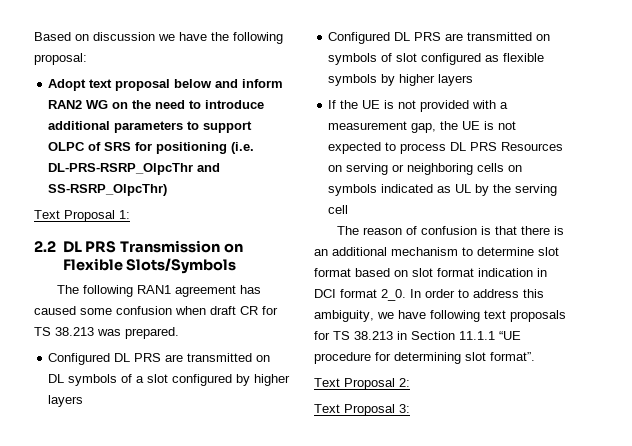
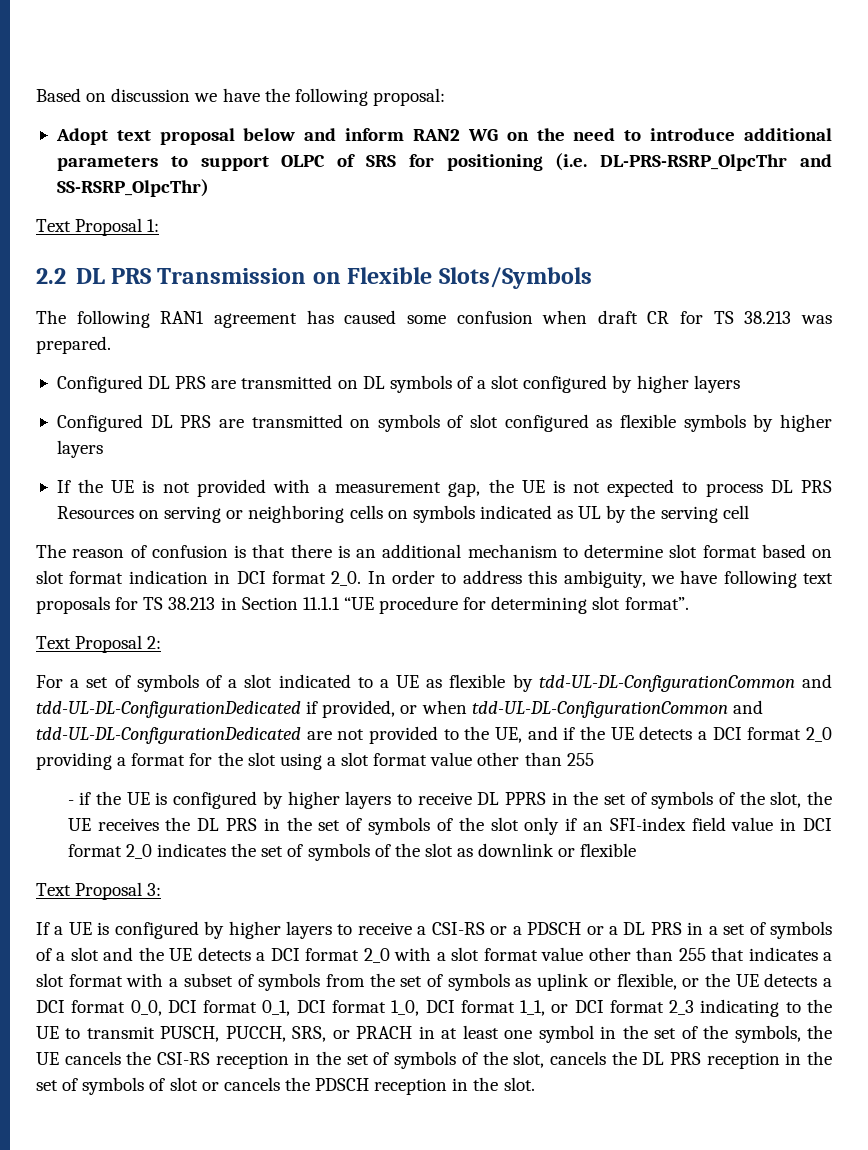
+ For a set of symbols of a slot indicated to a UE as flexible by tdd-UL-DL-ConfigurationCommon and tdd-UL-DL-ConfigurationDedicated if provided, or when tdd-UL-DL-ConfigurationCommon and tdd-UL-DL-ConfigurationDedicated are not provided to the UE, and if the UE detects a DCI format 2_0 providing a format for the slot using a slot format value other than 255
+ - if the UE is configured by higher layers to receive DL PPRS in the set of symbols of the slot, the UE receives the DL PRS in the set of symbols of the slot only if an SFI-index field value in DCI format 2_0 indicates the set of symbols of the slot as downlink or flexible
  Text Proposal 3:
+ If a UE is configured by higher layers to receive a CSI-RS or a PDSCH or a DL PRS in a set of symbols of a slot and the UE detects a DCI format 2_0 with a slot format value other than 255 that indicates a slot format with a subset of symbols from the set of symbols as uplink or flexible, or the UE detects a DCI format 0_0, DCI format 0_1, DCI format 1_0, DCI format 1_1, or DCI format 2_3 indicating to the UE to transmit PUSCH, PUCCH, SRS, or PRACH in at least one symbol in the set of the symbols, the UE cancels the CSI-RS reception in the set of symbols of the slot, cancels the DL PRS reception in the set of symbols of slot or cancels the PDSCH reception in the slot.

